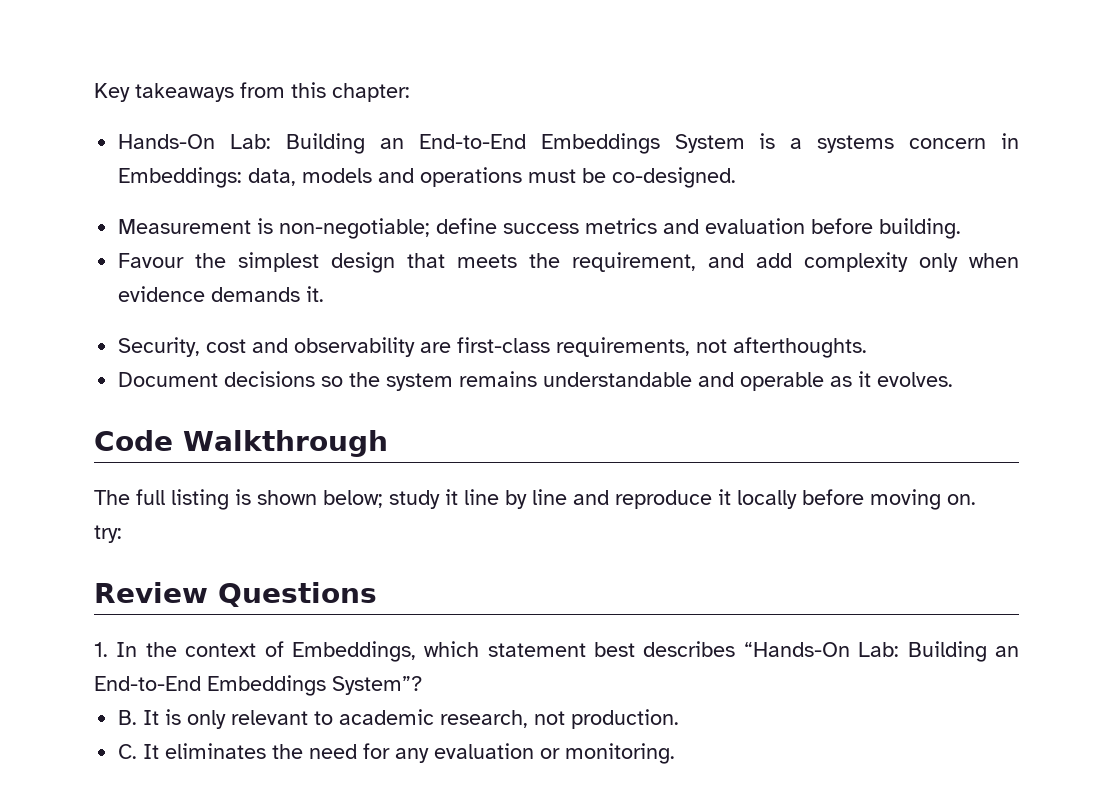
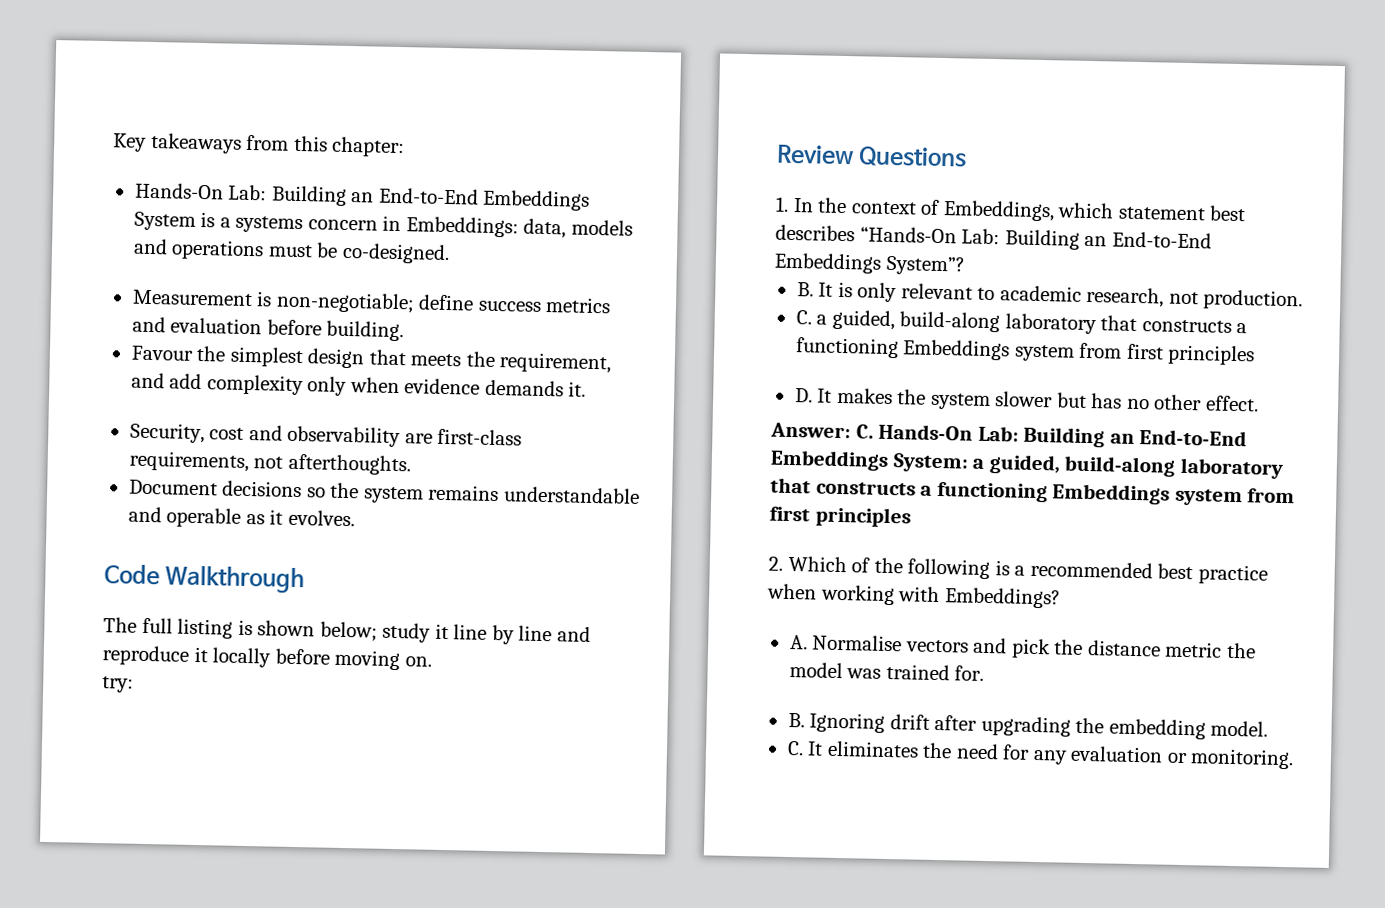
+ C. a guided, build-along laboratory that constructs a functioning Embeddings system from first principles
+ D. It makes the system slower but has no other effect.
+ Answer: C. Hands-On Lab: Building an End-to-End Embeddings System: a guided, build-along laboratory that constructs a functioning Embeddings system from first principles
+ 2. Which of the following is a recommended best practice when working with Embeddings?
+ A. Normalise vectors and pick the distance metric the model was trained for.
+ B. Ignoring drift after upgrading the embedding model.

